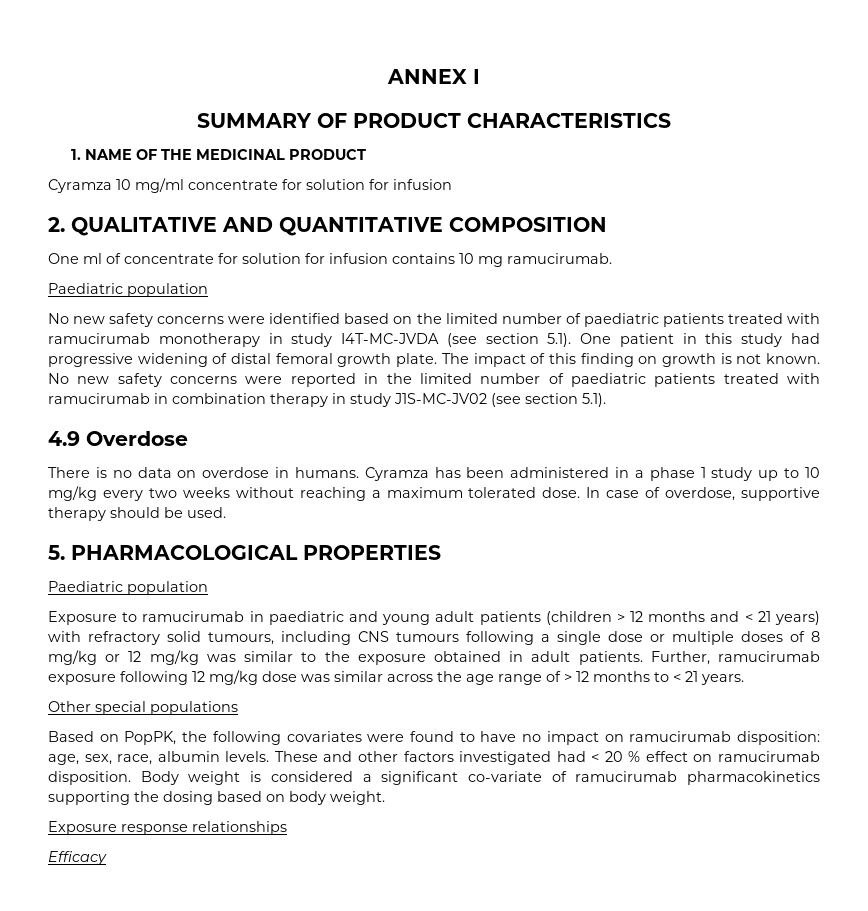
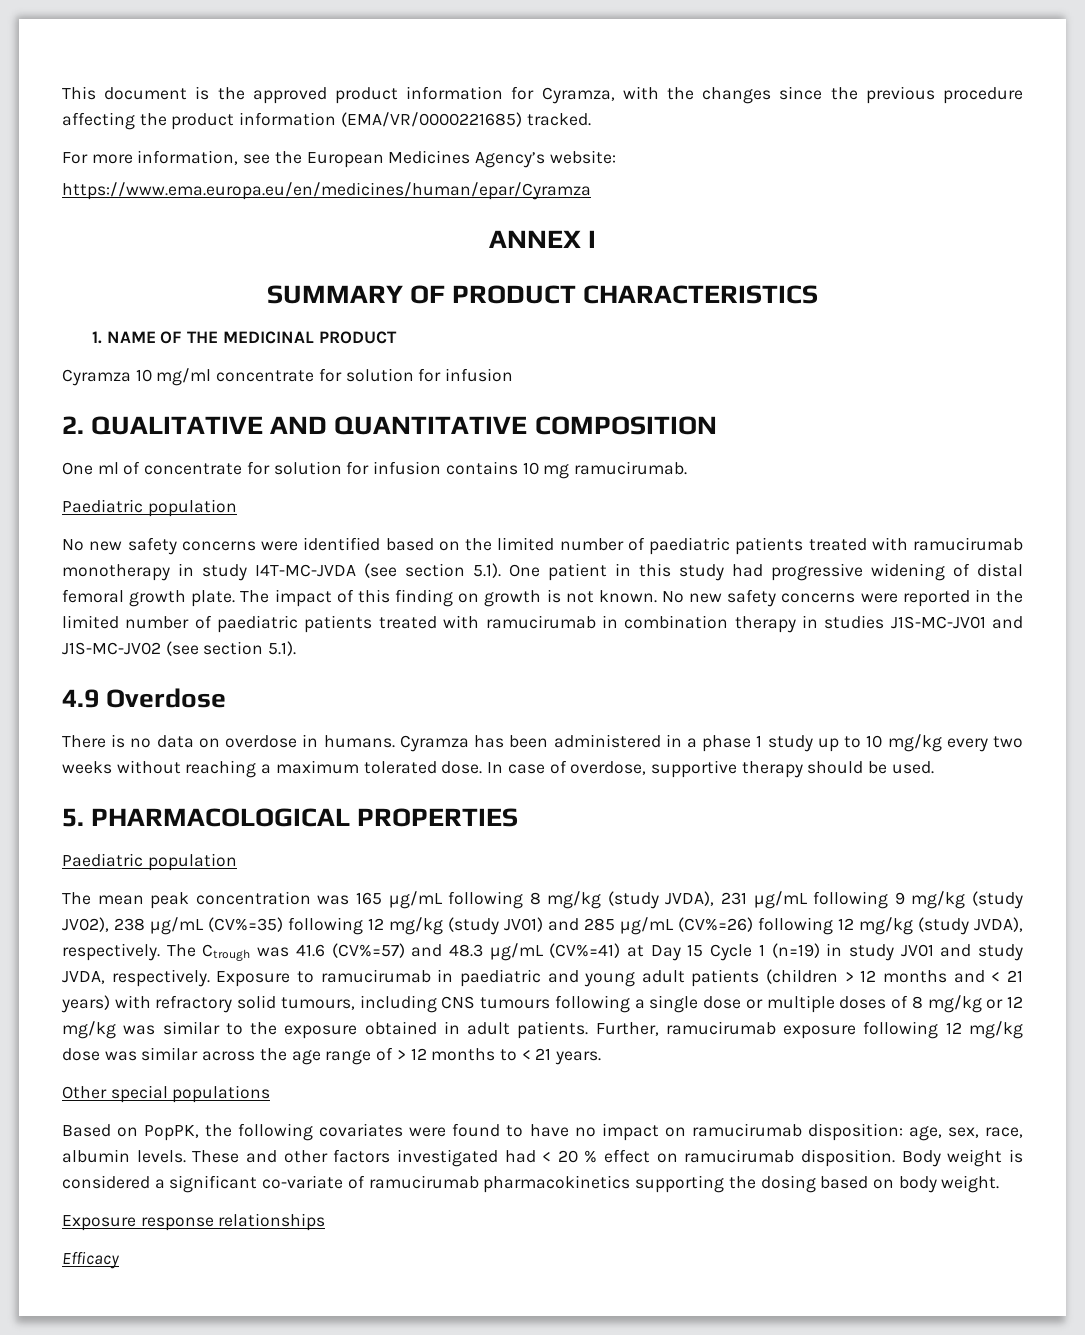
+ This document is the approved product information for Cyramza, with the changes since the previous procedure affecting the product information (EMA/VR/0000221685) tracked.
+ For more information, see the European Medicines Agency’s website:
+ https://www.ema.europa.eu/en/medicines/human/epar/Cyramza
- No new safety concerns were reported in the limited number of paediatric patients treated with ramucirumab in combination therapy in study J1S-MC-JV02 (see section 5.1).
+ No new safety concerns were reported in the limited number of paediatric patients treated with ramucirumab in combination therapy in studies J1S-MC-JV01 and J1S-MC-JV02 (see section 5.1).
+ The mean peak concentration was 165 μg/mL following 8 mg/kg (study JVDA), 231 μg/mL following 9 mg/kg (study JV02), 238 µg/mL (CV%=35) following 12 mg/kg (study JV01) and 285 μg/mL (CV%=26) following 12 mg/kg (study JVDA), respectively. The Ctrough was 41.6 (CV%=57) and 48.3 µg/mL (CV%=41) at Day 15 Cycle 1 (n=19) in study JV01 and study JVDA, respectively.

